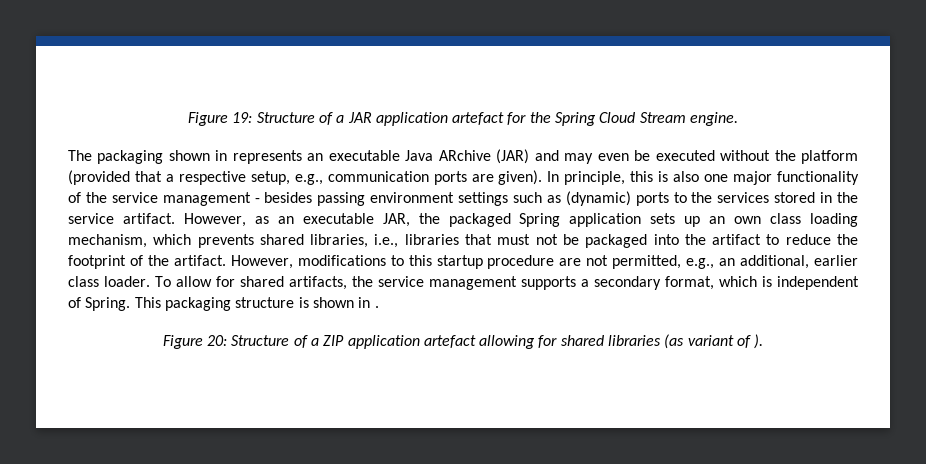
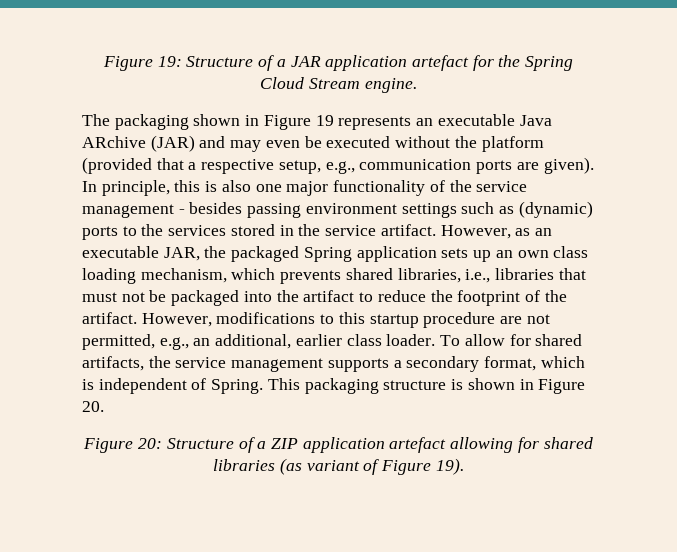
- The packaging shown in represents an executable Java ARchive (JAR) and may even be executed without the platform (provided that a respective setup, e.g., communication ports are given).
+ The packaging shown in Figure 19 represents an executable Java ARchive (JAR) and may even be executed without the platform (provided that a respective setup, e.g., communication ports are given).
- This packaging structure is shown in .
+ This packaging structure is shown in Figure 20.
- Figure 20: Structure of a ZIP application artefact allowing for shared libraries (as variant of ).
+ Figure 20: Structure of a ZIP application artefact allowing for shared libraries (as variant of Figure 19).

